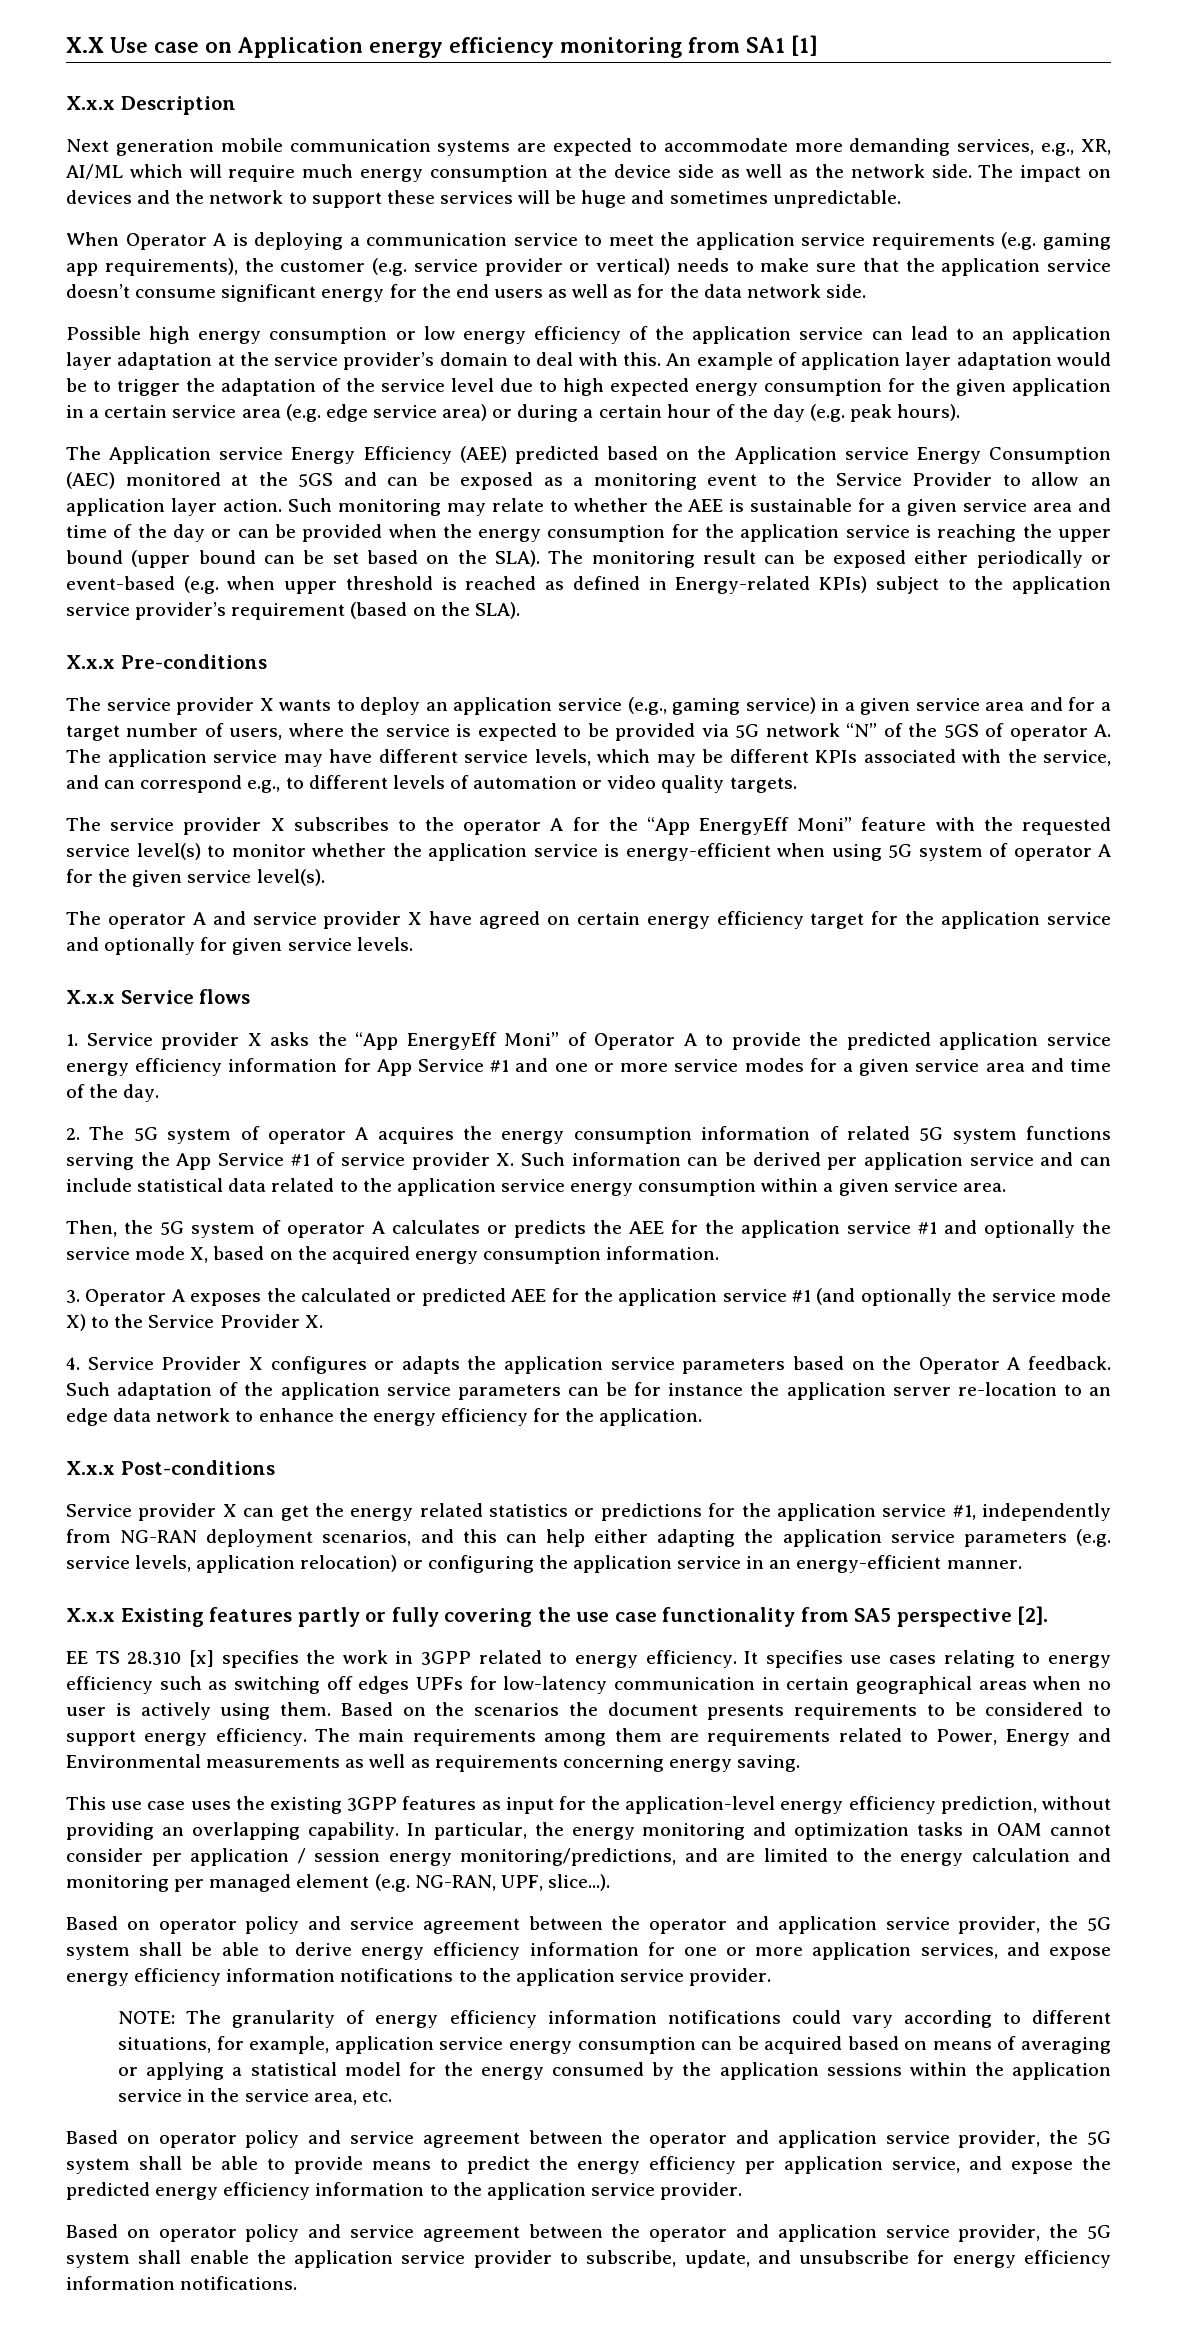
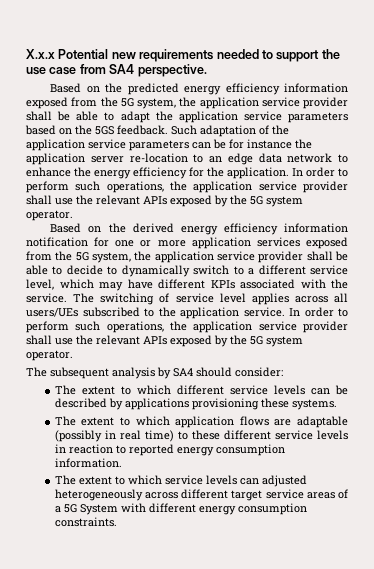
- X.X Use case on Application energy efficiency monitoring from SA1 [1]
- X.x.x Description
- Next generation mobile communication systems are expected to accommodate more demanding services, e.g., XR, AI/ML which will require much energy consumption at the device side as well as the network side. The impact on devices and the network to support these services will be huge and sometimes unpredictable.
- When Operator A is deploying a communication service to meet the application service requirements (e.g. gaming app requirements), the customer (e.g. service provider or vertical) needs to make sure that the application service doesn’t consume significant energy for the end users as well as for the data network side.
- Possible high energy consumption or low energy efficiency of the application service can lead to an application layer adaptation at the service provider’s domain to deal with this. An example of application layer adaptation would be to trigger the adaptation of the service level due to high expected energy consumption for the given application in a certain service area (e.g. edge service area) or during a certain hour of the day (e.g. peak hours).
- The Application service Energy Efficiency (AEE) predicted based on the Application service Energy Consumption (AEC) monitored at the 5GS and can be exposed as a monitoring event to the Service Provider to allow an application layer action. Such monitoring may relate to whether the AEE is sustainable for a given service area and time of the day or can be provided when the energy consumption for the application service is reaching the upper bound (upper bound can be set based on the SLA). The monitoring result can be exposed either periodically or event-based (e.g. when upper threshold is reached as defined in Energy-related KPIs) subject to the application service provider’s requirement (based on the SLA).
- X.x.x Pre-conditions
- The service provider X wants to deploy an application service (e.g., gaming service) in a given service area and for a target number of users, where the service is expected to be provided via 5G network “N” of the 5GS of operator A. The application service may have different service levels, which may be different KPIs associated with the service, and can correspond e.g., to different levels of automation or video quality targets.
- The service provider X subscribes to the operator A for the “App EnergyEff Moni” feature with the requested service level(s) to monitor whether the application service is energy-efficient when using 5G system of operator A for the given service level(s).
- The operator A and service provider X have agreed on certain energy efficiency target for the application service and optionally for given service levels.
- X.x.x Service flows
- 1. Service provider X asks the “App EnergyEff Moni” of Operator A to provide the predicted application service energy efficiency information for App Service #1 and one or more service modes for a given service area and time of the day.
- 2. The 5G system of operator A acquires the energy consumption information of related 5G system functions serving the App Service #1 of service provider X. Such information can be derived per application service and can include statistical data related to the application service energy consumption within a given service area.
- Then, the 5G system of operator A calculates or predicts the AEE for the application service #1 and optionally the service mode X, based on the acquired energy consumption information.
- 3. Operator A exposes the calculated or predicted AEE for the application service #1 (and optionally the service mode X) to the Service Provider X.
- 4. Service Provider X configures or adapts the application service parameters based on the Operator A feedback.
+ X.x.x Potential new requirements needed to support the use case from SA4 perspective.
+ Based on the predicted energy efficiency information exposed from the 5G system, the application service provider shall be able to adapt the application service parameters based on the 5GS feedback.
- Such adaptation of the application service parameters can be for instance the application server re-location to an edge data network to enhance the energy efficiency for the application.
- X.x.x Post-conditions
- Service provider X can get the energy related statistics or predictions for the application service #1, independently from NG-RAN deployment scenarios, and this can help either adapting the application service parameters (e.g. service levels, application relocation) or configuring the application service in an energy-efficient manner.
- X.x.x Existing features partly or fully covering the use case functionality from SA5 perspective [2].
- EE TS 28.310 [x] specifies the work in 3GPP related to energy efficiency. It specifies use cases relating to energy efficiency such as switching off edges UPFs for low-latency communication in certain geographical areas when no user is actively using them. Based on the scenarios the document presents requirements to be considered to support energy efficiency. The main requirements among them are requirements related to Power, Energy and Environmental measurements as well as requirements concerning energy saving.
- This use case uses the existing 3GPP features as input for the application-level energy efficiency prediction, without providing an overlapping capability. In particular, the energy monitoring and optimization tasks in OAM cannot consider per application / session energy monitoring/predictions, and are limited to the energy calculation and monitoring per managed element (e.g. NG-RAN, UPF, slice...).
- Based on operator policy and service agreement between the operator and application service provider, the 5G system shall be able to derive energy efficiency information for one or more application services, and expose energy efficiency information notifications to the application service provider.
- NOTE: The granularity of energy efficiency information notifications could vary according to different situations, for example, application service energy consumption can be acquired based on means of averaging or applying a statistical model for the energy consumed by the application sessions within the application service in the service area, etc.
- Based on operator policy and service agreement between the operator and application service provider, the 5G system shall be able to provide means to predict the energy efficiency per application service, and expose the predicted energy efficiency information to the application service provider.
- Based on operator policy and service agreement between the operator and application service provider, the 5G system shall enable the application service provider to subscribe, update, and unsubscribe for energy efficiency information notifications.
+ Such adaptation of the application service parameters can be for instance the application server re-location to an edge data network to enhance the energy efficiency for the application. In order to perform such operations, the application service provider shall use the relevant APIs exposed by the 5G system operator.
+ Based on the derived energy efficiency information notification for one or more application services exposed from the 5G system, the application service provider shall be able to decide to dynamically switch to a different service level, which may have different KPIs associated with the service. The switching of service level applies across all users/UEs subscribed to the application service. In order to perform such operations, the application service provider shall use the relevant APIs exposed by the 5G system operator.
+ The subsequent analysis by SA4 should consider:
+ The extent to which different service levels can be described by applications provisioning these systems.
+ The extent to which application flows are adaptable (possibly in real time) to these different service levels in reaction to reported energy consumption information.
+ The extent to which service levels can adjusted heterogeneously across different target service areas of a 5G System with different energy consumption constraints.

